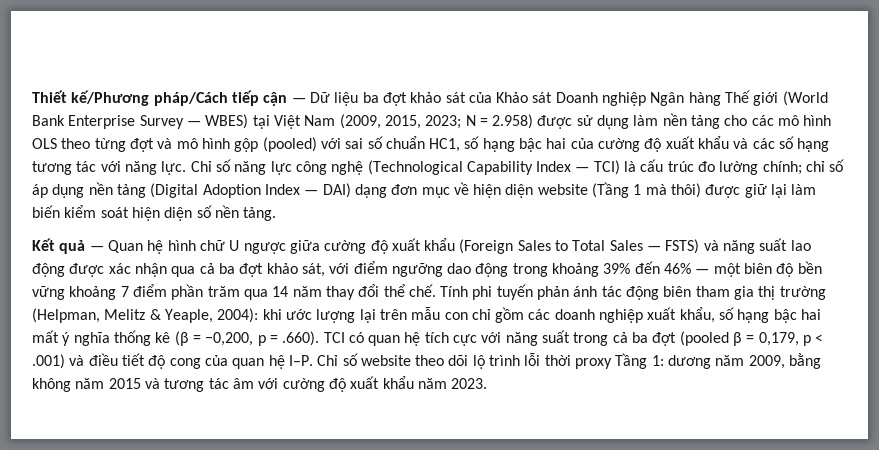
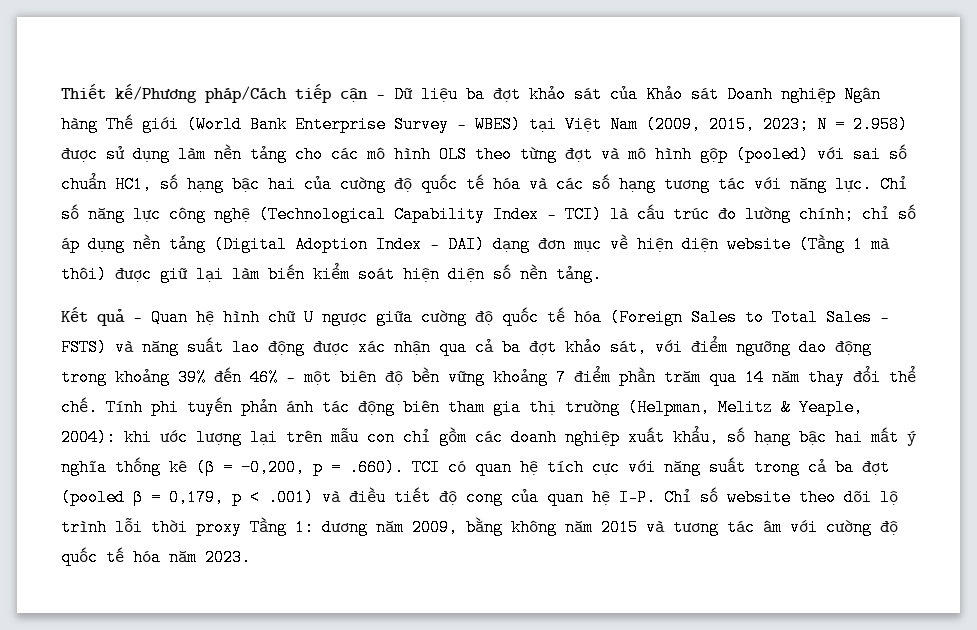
- N = 2.958) được sử dụng làm nền tảng cho các mô hình OLS theo từng đợt và mô hình gộp (pooled) với sai số chuẩn HC1, số hạng bậc hai của cường độ xuất khẩu và các số hạng tương tác với năng lực.
+ N = 2.958) được sử dụng làm nền tảng cho các mô hình OLS theo từng đợt và mô hình gộp (pooled) với sai số chuẩn HC1, số hạng bậc hai của cường độ quốc tế hóa và các số hạng tương tác với năng lực.
- Kết quả — Quan hệ hình chữ U ngược giữa cường độ xuất khẩu (Foreign Sales to Total Sales — FSTS) và năng suất lao động được xác nhận qua cả ba đợt khảo sát, với điểm ngưỡng dao động trong khoảng 39% đến 46% — một biên độ bền vững khoảng 7 điểm phần trăm qua 14 năm thay đổi thể chế.
+ Kết quả — Quan hệ hình chữ U ngược giữa cường độ quốc tế hóa (Foreign Sales to Total Sales — FSTS) và năng suất lao động được xác nhận qua cả ba đợt khảo sát, với điểm ngưỡng dao động trong khoảng 39% đến 46% — một biên độ bền vững khoảng 7 điểm phần trăm qua 14 năm thay đổi thể chế.
- dương năm 2009, bằng không năm 2015 và tương tác âm với cường độ xuất khẩu năm 2023.
+ dương năm 2009, bằng không năm 2015 và tương tác âm với cường độ quốc tế hóa năm 2023.

